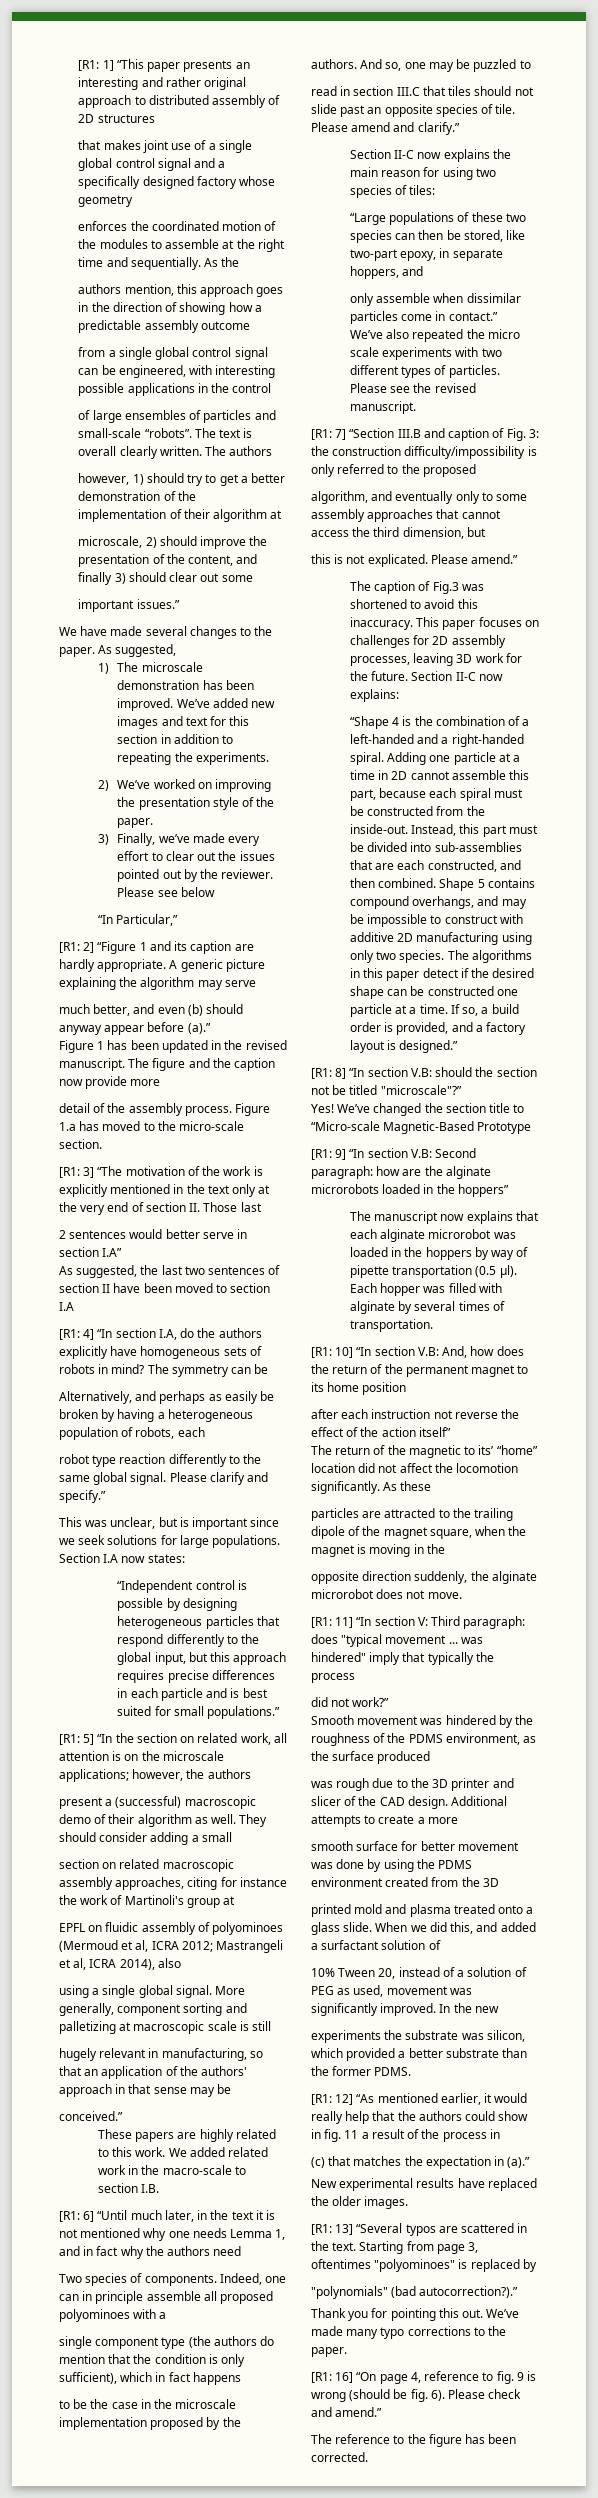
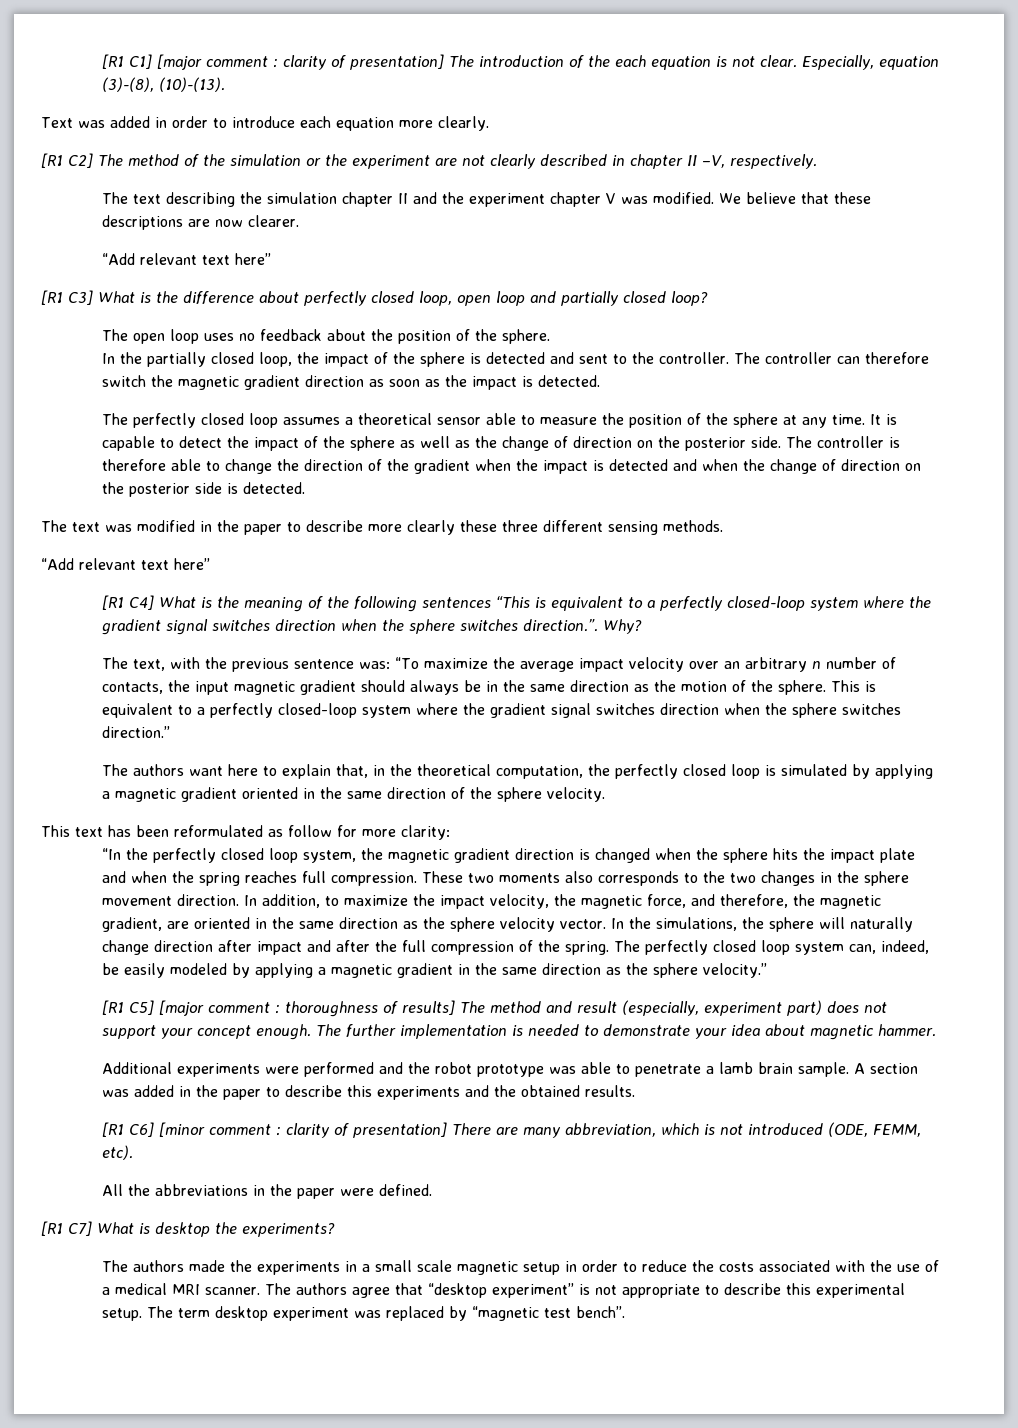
- [R1: 1] “This paper presents an interesting and rather original approach to distributed assembly of 2D structures
- that makes joint use of a single global control signal and a specifically designed factory whose geometry
- enforces the coordinated motion of the modules to assemble at the right time and sequentially. As the
- authors mention, this approach goes in the direction of showing how a predictable assembly outcome
- from a single global control signal can be engineered, with interesting possible applications in the control
- of large ensembles of particles and small-scale “robots”. The text is overall clearly written. The authors
- however, 1) should try to get a better demonstration of the implementation of their algorithm at
- microscale, 2) should improve the presentation of the content, and finally 3) should clear out some
- important issues.”
- We have made several changes to the paper. As suggested,
- 1) The microscale demonstration has been improved. We’ve added new images and text for this section in addition to repeating the experiments.
- 2) We’ve worked on improving the presentation style of the paper.
- 3) Finally, we’ve made every effort to clear out the issues pointed out by the reviewer. Please see below
- “In Particular,”
- [R1: 2] “Figure 1 and its caption are hardly appropriate. A generic picture explaining the algorithm may serve
- much better, and even (b) should anyway appear before (a).”
- Figure 1 has been updated in the revised manuscript. The figure and the caption now provide more
- detail of the assembly process. Figure 1.a has moved to the micro-scale section.
- [R1: 3] “The motivation of the work is explicitly mentioned in the text only at the very end of section II. Those last
- 2 sentences would better serve in section I.A”
- As suggested, the last two sentences of section II have been moved to section I.A
- [R1: 4] “In section I.A, do the authors explicitly have homogeneous sets of robots in mind? The symmetry can be
- Alternatively, and perhaps as easily be broken by having a heterogeneous population of robots, each
- robot type reaction differently to the same global signal. Please clarify and specify.”
- This was unclear, but is important since we seek solutions for large populations. Section I.A now states:
- “Independent control is possible by designing heterogeneous particles that respond differently to the global input, but this approach requires precise differences in each particle and is best suited for small populations.”
- [R1: 5] “In the section on related work, all attention is on the microscale applications; however, the authors
- present a (successful) macroscopic demo of their algorithm as well. They should consider adding a small
- section on related macroscopic assembly approaches, citing for instance the work of Martinoli's group at
- EPFL on fluidic assembly of polyominoes (Mermoud et al, ICRA 2012; Mastrangeli et al, ICRA 2014), also
- using a single global signal. More generally, component sorting and palletizing at macroscopic scale is still
- hugely relevant in manufacturing, so that an application of the authors' approach in that sense may be
- conceived.”
- These papers are highly related to this work. We added related work in the macro-scale to section I.B.
- [R1: 6] “Until much later, in the text it is not mentioned why one needs Lemma 1, and in fact why the authors need
- Two species of components. Indeed, one can in principle assemble all proposed polyominoes with a
- single component type (the authors do mention that the condition is only sufficient), which in fact happens
- to be the case in the microscale implementation proposed by the authors. And so, one may be puzzled to
- read in section III.C that tiles should not slide past an opposite species of tile. Please amend and clarify.”
- Section II-C now explains the main reason for using two species of tiles:
- “Large populations of these two species can then be stored, like two-part epoxy, in separate hoppers, and
- only assemble when dissimilar particles come in contact.”
- We’ve also repeated the micro scale experiments with two different types of particles. Please see the revised manuscript.
- [R1: 7] “Section III.B and caption of Fig. 3: the construction difficulty/impossibility is only referred to the proposed
- algorithm, and eventually only to some assembly approaches that cannot access the third dimension, but
- this is not explicated. Please amend.”
- The caption of Fig.3 was shortened to avoid this inaccuracy. This paper focuses on challenges for 2D assembly processes, leaving 3D work for the future. Section II-C now explains:
- “Shape 4 is the combination of a left-handed and a right-handed spiral. Adding one particle at a time in 2D cannot assemble this part, because each spiral must be constructed from the inside-out. Instead, this part must be divided into sub-assemblies that are each constructed, and then combined. Shape 5 contains compound overhangs, and may be impossible to construct with additive 2D manufacturing using only two species. The algorithms in this paper detect if the desired shape can be constructed one particle at a time. If so, a build order is provided, and a factory layout is designed.”
- [R1: 8] “In section V.B: should the section not be titled "microscale"?”
- Yes! We’ve changed the section title to “Micro-scale Magnetic-Based Prototype
- [R1: 9] “In section V.B: Second paragraph: how are the alginate microrobots loaded in the hoppers”
- The manuscript now explains that each alginate microrobot was loaded in the hoppers by way of pipette transportation (0.5 μl). Each hopper was filled with alginate by several times of transportation.
- [R1: 10] “In section V.B: And, how does the return of the permanent magnet to its home position
- after each instruction not reverse the effect of the action itself”
- The return of the magnetic to its’ “home” location did not affect the locomotion significantly. As these
- particles are attracted to the trailing dipole of the magnet square, when the magnet is moving in the
- opposite direction suddenly, the alginate microrobot does not move.
- [R1: 11] “In section V: Third paragraph: does "typical movement ... was hindered" imply that typically the process
- did not work?”
- Smooth movement was hindered by the roughness of the PDMS environment, as the surface produced
- was rough due to the 3D printer and slicer of the CAD design. Additional attempts to create a more
- smooth surface for better movement was done by using the PDMS environment created from the 3D
- printed mold and plasma treated onto a glass slide. When we did this, and added a surfactant solution of
- 10% Tween 20, instead of a solution of PEG as used, movement was significantly improved. In the new
- experiments the substrate was silicon, which provided a better substrate than the former PDMS.
- [R1: 12] “As mentioned earlier, it would really help that the authors could show in fig. 11 a result of the process in
- (c) that matches the expectation in (a).”
- New experimental results have replaced the older images.
- [R1: 13] “Several typos are scattered in the text. Starting from page 3, oftentimes "polyominoes" is replaced by
- "polynomials" (bad autocorrection?).”
- Thank you for pointing this out. We’ve made many typo corrections to the paper.
- [R1: 16] “On page 4, reference to fig. 9 is wrong (should be fig. 6). Please check and amend.”
- The reference to the figure has been corrected.
+ [R1 C1] [major comment : clarity of presentation] The introduction of the each equation is not clear. Especially, equation (3)-(8), (10)-(13).
+ Text was added in order to introduce each equation more clearly.
+ [R1 C2] The method of the simulation or the experiment are not clearly described in chapter II –V, respectively.
+ The text describing the simulation chapter II and the experiment chapter V was modified. We believe that these descriptions are now clearer.
+ “Add relevant text here”
+ [R1 C3] What is the difference about perfectly closed loop, open loop and partially closed loop?
+ The open loop uses no feedback about the position of the sphere.
+ In the partially closed loop, the impact of the sphere is detected and sent to the controller. The controller can therefore switch the magnetic gradient direction as soon as the impact is detected.
+ The perfectly closed loop assumes a theoretical sensor able to measure the position of the sphere at any time. It is capable to detect the impact of the sphere as well as the change of direction on the posterior side. The controller is therefore able to change the direction of the gradient when the impact is detected and when the change of direction on the posterior side is detected.
+ The text was modified in the paper to describe more clearly these three different sensing methods.
+ “Add relevant text here”
+ [R1 C4] What is the meaning of the following sentences “This is equivalent to a perfectly closed-loop system where the gradient signal switches direction when the sphere switches direction.”. Why?
+ The text, with the previous sentence was: “To maximize the average impact velocity over an arbitrary n number of contacts, the input magnetic gradient should always be in the same direction as the motion of the sphere. This is equivalent to a perfectly closed-loop system where the gradient signal switches direction when the sphere switches direction.”
+ The authors want here to explain that, in the theoretical computation, the perfectly closed loop is simulated by applying a magnetic gradient oriented in the same direction of the sphere velocity.
+ This text has been reformulated as follow for more clarity:
+ “In the perfectly closed loop system, the magnetic gradient direction is changed when the sphere hits the impact plate and when the spring reaches full compression. These two moments also corresponds to the two changes in the sphere movement direction. In addition, to maximize the impact velocity, the magnetic force, and therefore, the magnetic gradient, are oriented in the same direction as the sphere velocity vector. In the simulations, the sphere will naturally change direction after impact and after the full compression of the spring. The perfectly closed loop system can, indeed, be easily modeled by applying a magnetic gradient in the same direction as the sphere velocity.”
+ [R1 C5] [major comment : thoroughness of results] The method and result (especially, experiment part) does not support your concept enough. The further implementation is needed to demonstrate your idea about magnetic hammer.
+ Additional experiments were performed and the robot prototype was able to penetrate a lamb brain sample. A section was added in the paper to describe this experiments and the obtained results.
+ [R1 C6] [minor comment : clarity of presentation] There are many abbreviation, which is not introduced (ODE, FEMM, etc).
+ All the abbreviations in the paper were defined.
+ [R1 C7] What is desktop the experiments?
+ The authors made the experiments in a small scale magnetic setup in order to reduce the costs associated with the use of a medical MRI scanner. The authors agree that “desktop experiment” is not appropriate to describe this experimental setup. The term desktop experiment was replaced by “magnetic test bench”.

